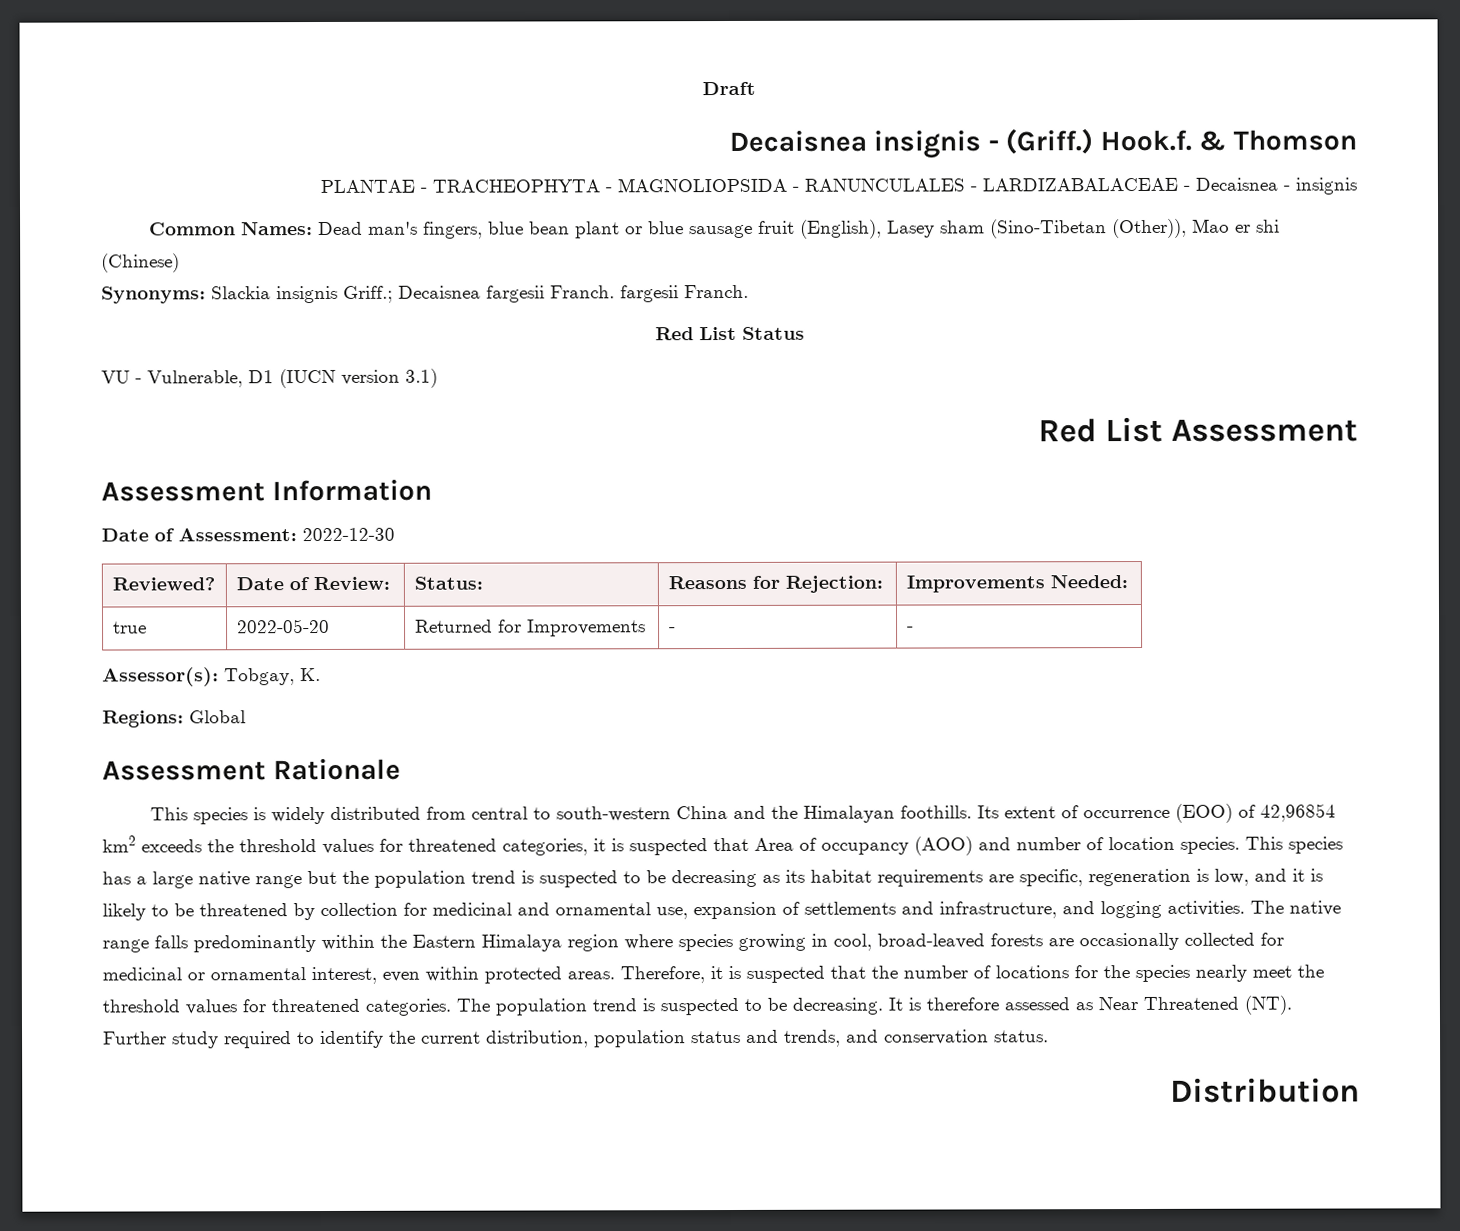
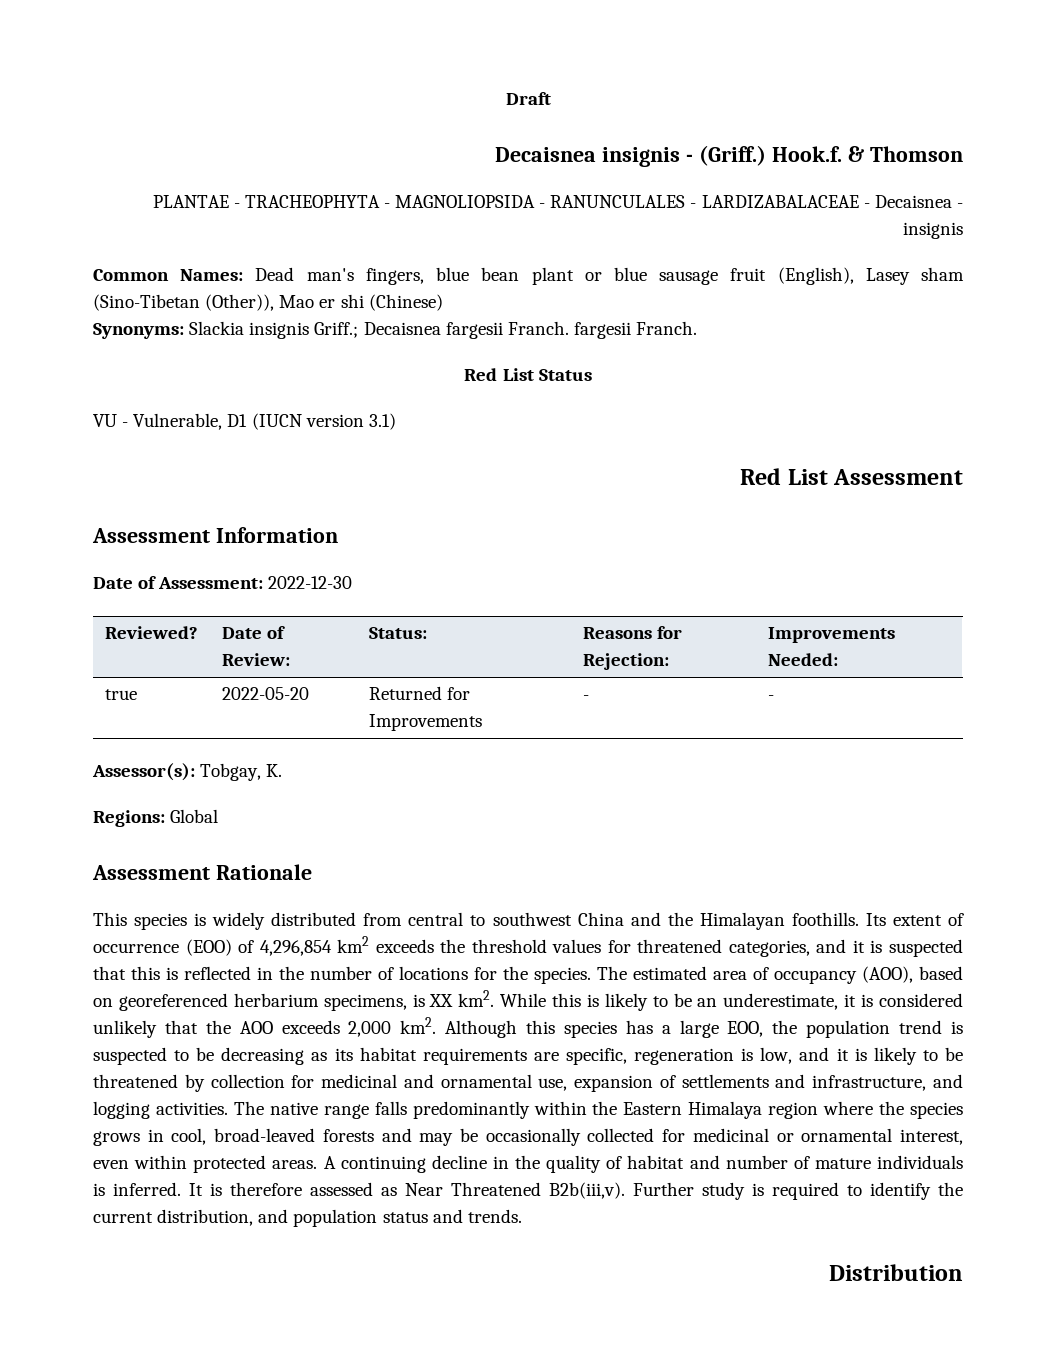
- This species is widely distributed from central to south-western China and the Himalayan foothills.
+ This species is widely distributed from central to southwest China and the Himalayan foothills.
- Its extent of occurrence (EOO) of 42,96854 km2 exceeds the threshold values for threatened categories, it is suspected that Area of occupancy (AOO) and number of location species. This species has a large native range but the population trend is suspected to be decreasing as its habitat requirements are specific, regeneration is low, and it is likely to be threatened by collection for medicinal and ornamental use, expansion of settlements and infrastructure, and logging activities.
+ Its extent of occurrence (EOO) of 4,296,854 km2 exceeds the threshold values for threatened categories, and it is suspected that this is reflected in the number of locations for the species. The estimated area of occupancy (AOO), based on georeferenced herbarium specimens, is XX km2. While this is likely to be an underestimate, it is considered unlikely that the AOO exceeds 2,000 km2. Although this species has a large EOO, the population trend is suspected to be decreasing as its habitat requirements are specific, regeneration is low, and it is likely to be threatened by collection for medicinal and ornamental use, expansion of settlements and infrastructure, and logging activities.
- The native range falls predominantly within the Eastern Himalaya region where species growing in cool, broad-leaved forests are occasionally collected for medicinal or ornamental interest, even within protected areas.
+ The native range falls predominantly within the Eastern Himalaya region where the species grows in cool, broad-leaved forests and may be occasionally collected for medicinal or ornamental interest, even within protected areas.
- Therefore, it is suspected that the number of locations for the species nearly meet the threshold values for threatened categories. The population trend is suspected to be decreasing.
+ A continuing decline in the quality of habitat and number of mature individuals is inferred.
- It is therefore assessed as Near Threatened (NT). Further study required to identify the current distribution, population status and trends, and conservation status.
+ It is therefore assessed as Near Threatened B2b(iii,v). Further study is required to identify the current distribution, and population status and trends.

